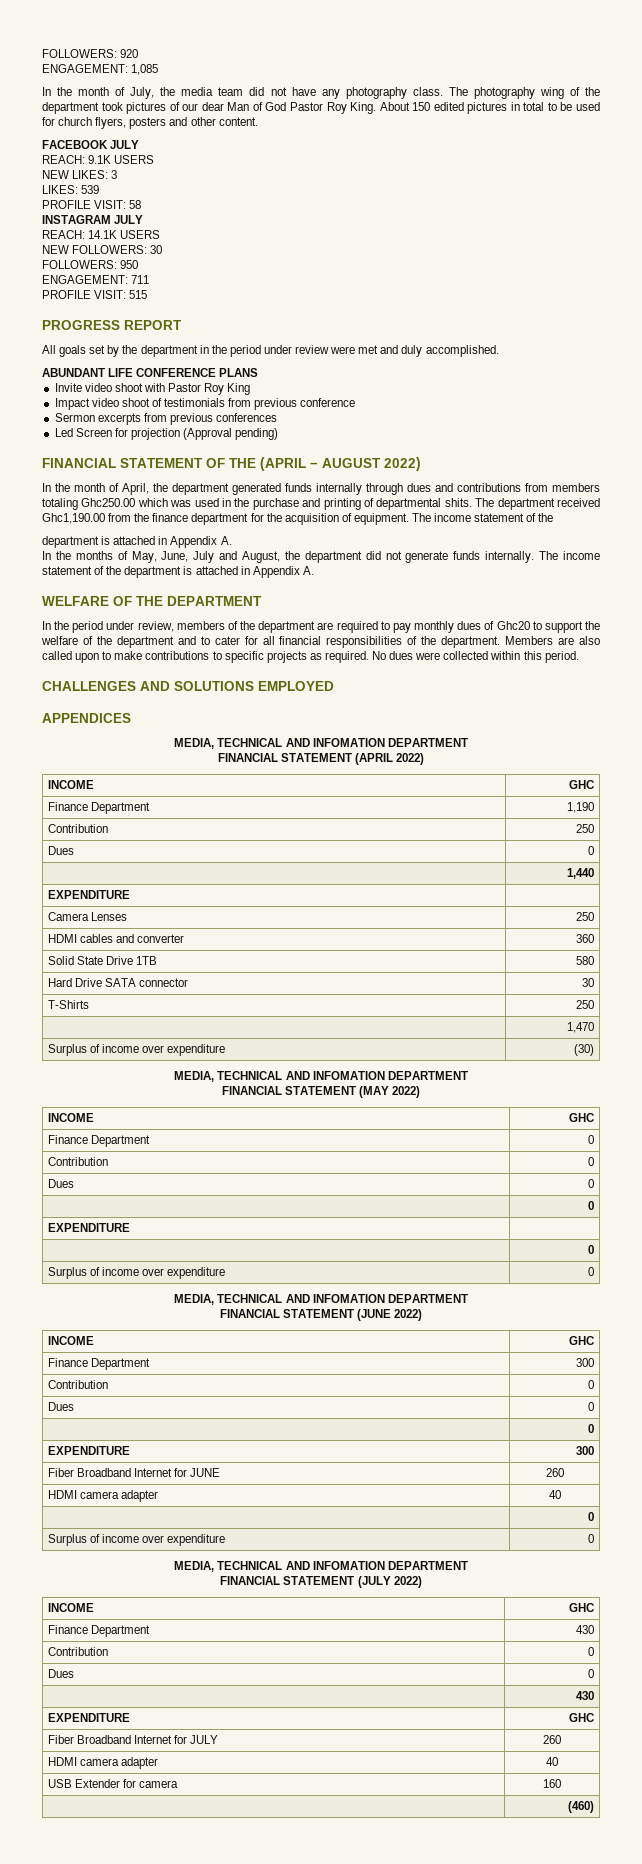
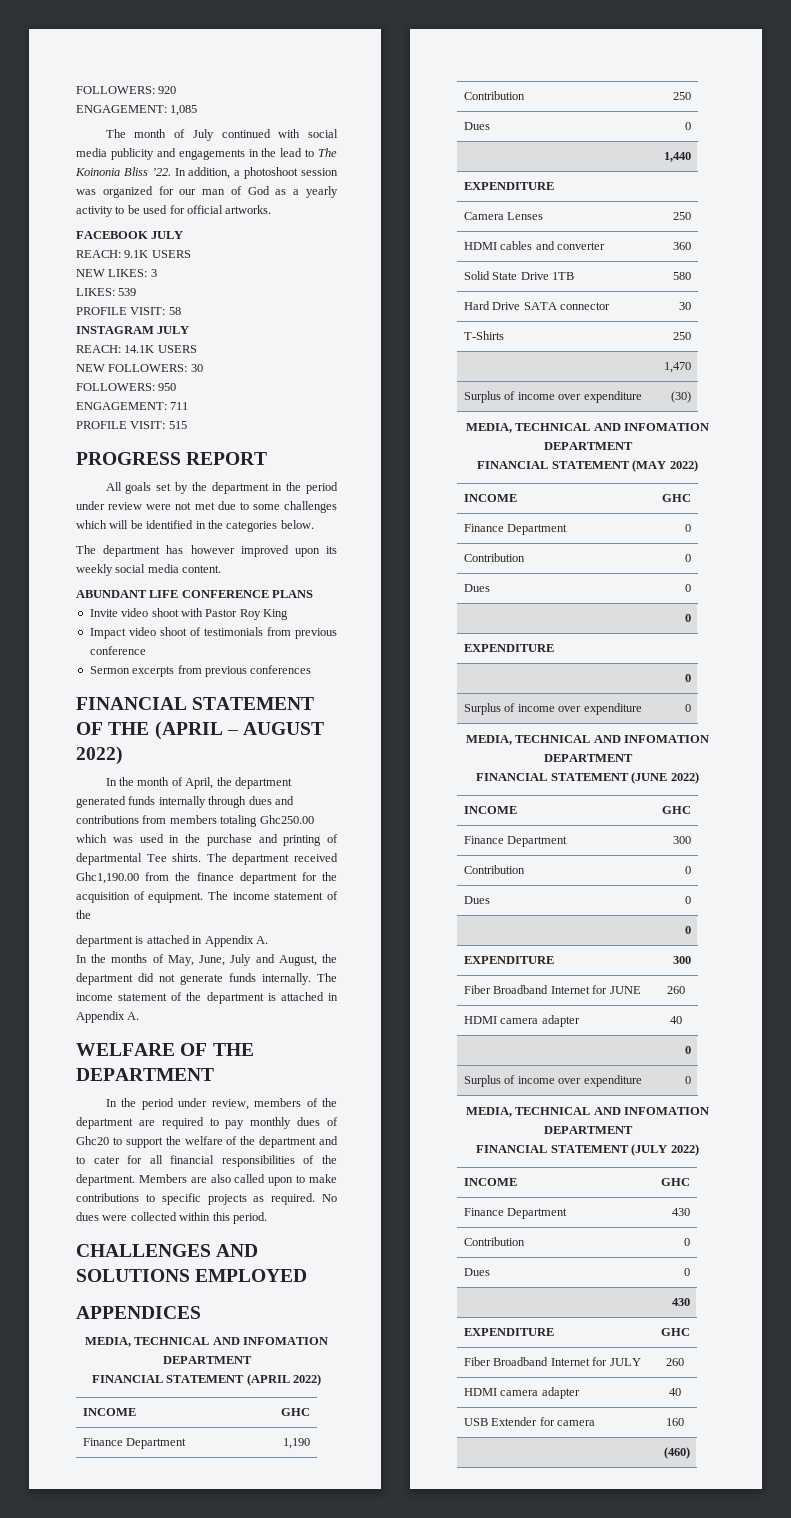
- In the month of July, the media team did not have any photography class. The photography wing of the department took pictures of our dear Man of God Pastor Roy King. About 150 edited pictures in total to be used for church flyers, posters and other content.
+ The month of July continued with social media publicity and engagements in the lead to The Koinonia Bliss ’22. In addition, a photoshoot session was organized for our man of God as a yearly activity to be used for official artworks.
- All goals set by the department in the period under review were met and duly accomplished.
+ All goals set by the department in the period under review were not met due to some challenges which will be identified in the categories below.
+ The department has however improved upon its weekly social media content.
- Led Screen for projection (Approval pending)
- In the month of April, the department generated funds internally through dues and contributions from members totaling Ghc250.00 which was used in the purchase and printing of departmental shits.
+ In the month of April, the department generated funds internally through dues and contributions from members totaling Ghc250.00 which was used in the purchase and printing of departmental Tee shirts.

